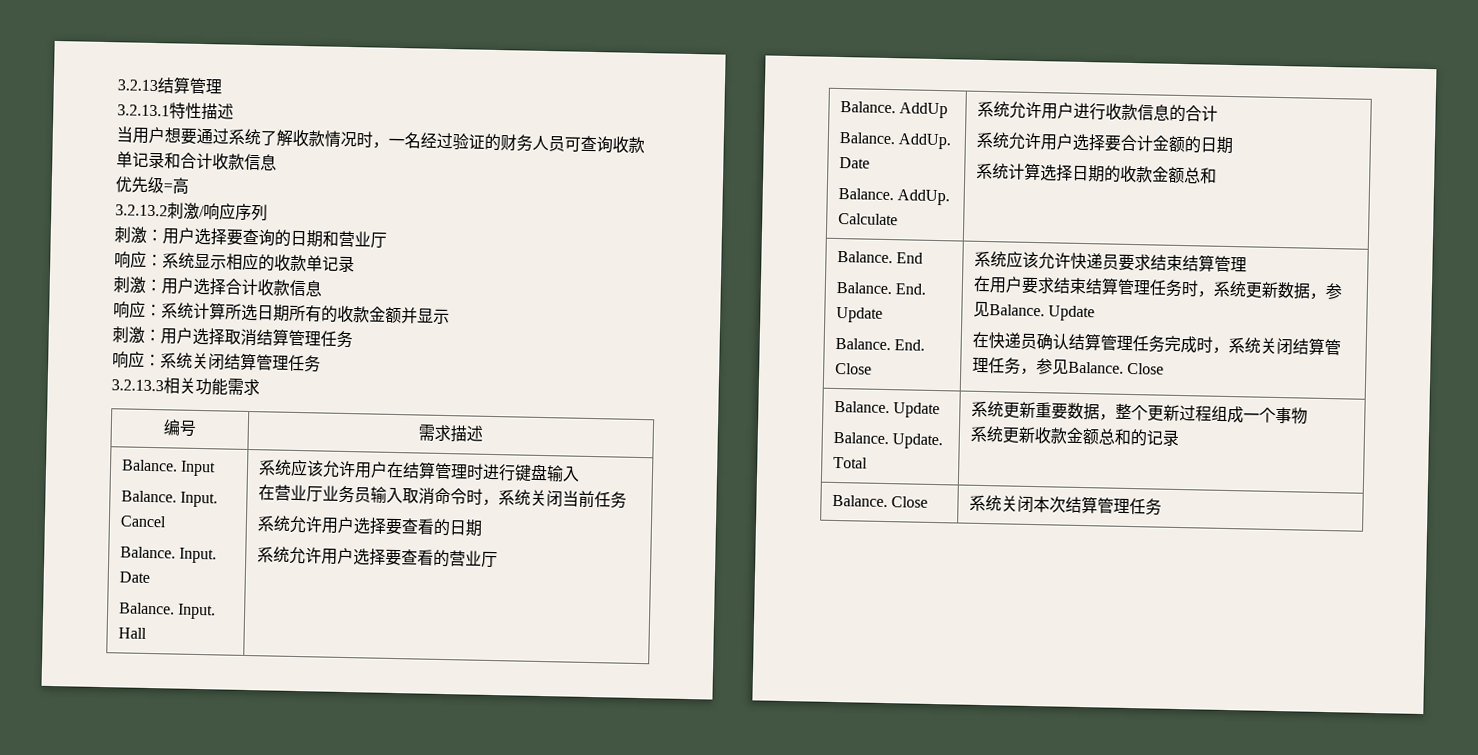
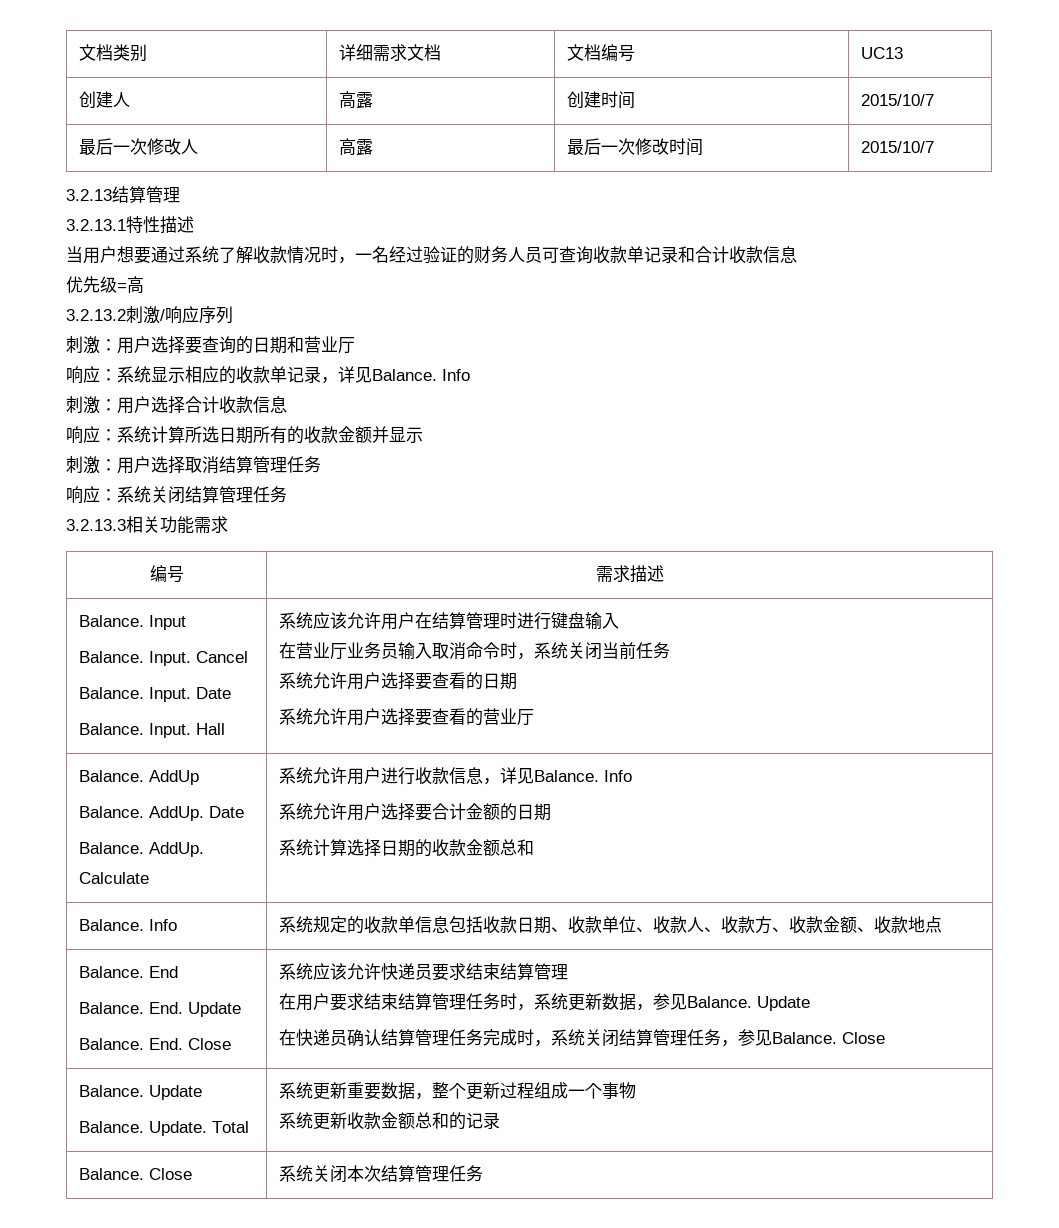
+ 文档类别 | 详细需求文档 | 文档编号 | UC13
+ 创建人 | 高露 | 创建时间 | 2015/10/7
+ 最后一次修改人 | 高露 | 最后一次修改时间 | 2015/10/7
- 响应：系统显示相应的收款单记录
+ 响应：系统显示相应的收款单记录，详见Balance. Info
  Balance. AddUp
  Balance. AddUp. Date
- Balance. AddUp. Calculate | 系统允许用户进行收款信息的合计
+ Balance. AddUp. Calculate | 系统允许用户进行收款信息，详见Balance. Info
+ Balance. Info | 系统规定的收款单信息包括收款日期、收款单位、收款人、收款方、收款金额、收款地点

